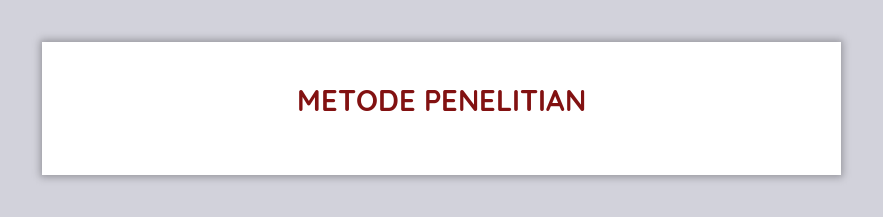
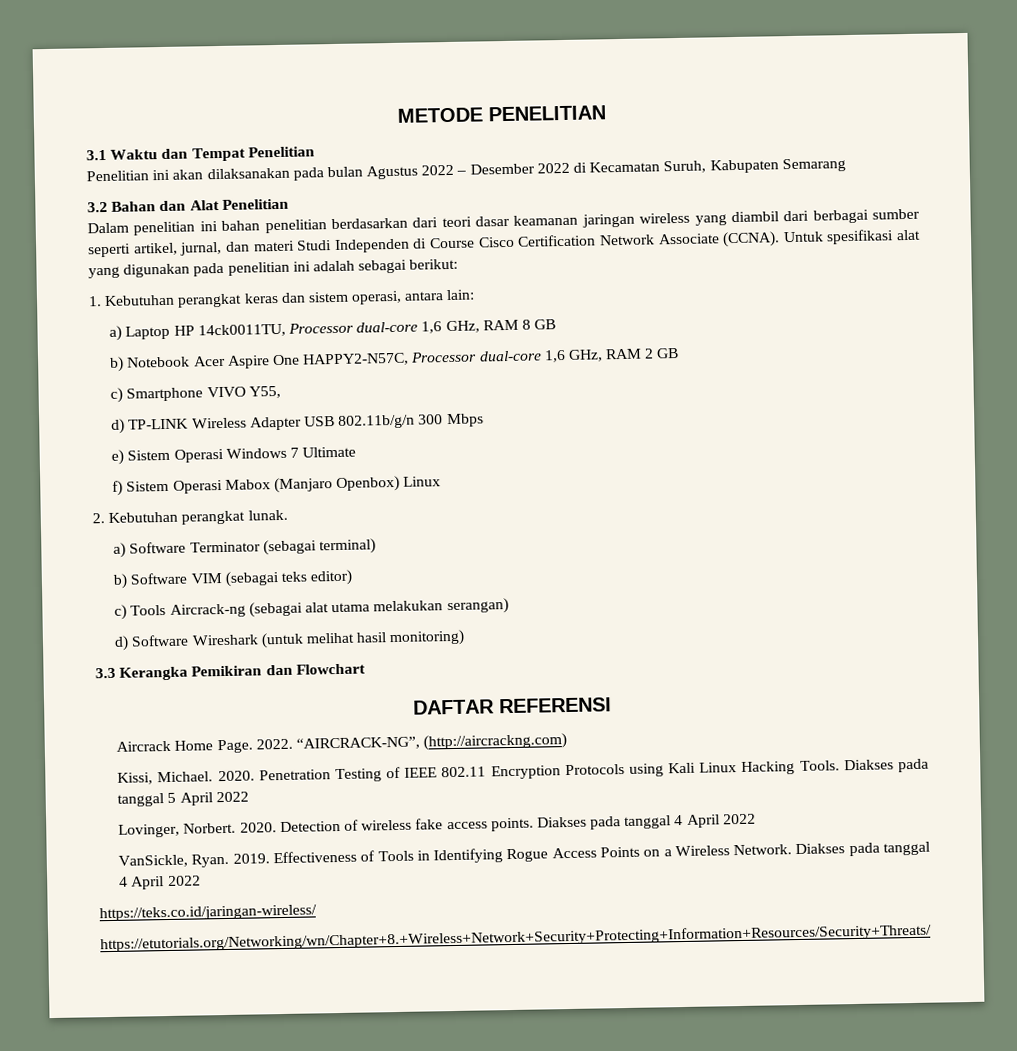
+ 3.1 Waktu dan Tempat Penelitian
+ Penelitian ini akan dilaksanakan pada bulan Agustus 2022 – Desember 2022 di Kecamatan Suruh, Kabupaten Semarang
+ 3.2 Bahan dan Alat Penelitian
+ Dalam penelitian ini bahan penelitian berdasarkan dari teori dasar keamanan jaringan wireless yang diambil dari berbagai sumber seperti artikel, jurnal, dan materi Studi Independen di Course Cisco Certification Network Associate (CCNA). Untuk spesifikasi alat yang digunakan pada penelitian ini adalah sebagai berikut:
+ 1. Kebutuhan perangkat keras dan sistem operasi, antara lain:
+ a) Laptop HP 14ck0011TU, Processor dual-core 1,6 GHz, RAM 8 GB
+ b) Notebook Acer Aspire One HAPPY2-N57C, Processor dual-core 1,6 GHz, RAM 2 GB
+ c) Smartphone VIVO Y55,
+ d) TP-LINK Wireless Adapter USB 802.11b/g/n 300 Mbps
+ e) Sistem Operasi Windows 7 Ultimate
+ f) Sistem Operasi Mabox (Manjaro Openbox) Linux
+ 2. Kebutuhan perangkat lunak.
+ a) Software Terminator (sebagai terminal)
+ b) Software VIM (sebagai teks editor)
+ c) Tools Aircrack-ng (sebagai alat utama melakukan serangan)
+ d) Software Wireshark (untuk melihat hasil monitoring)
+ 3.3 Kerangka Pemikiran dan Flowchart
+ DAFTAR REFERENSI
+ Aircrack Home Page. 2022. “AIRCRACK-NG”, (http://aircrackng.com)
+ Kissi, Michael. 2020. Penetration Testing of IEEE 802.11 Encryption Protocols using Kali Linux Hacking Tools. Diakses pada tanggal 5 April 2022
+ Lovinger, Norbert. 2020. Detection of wireless fake access points. Diakses pada tanggal 4 April 2022
+ VanSickle, Ryan. 2019. Effectiveness of Tools in Identifying Rogue Access Points on a Wireless Network. Diakses pada tanggal 4 April 2022
+ https://teks.co.id/jaringan-wireless/
+ https://etutorials.org/Networking/wn/Chapter+8.+Wireless+Network+Security+Protecting+Information+Resources/Security+Threats/

